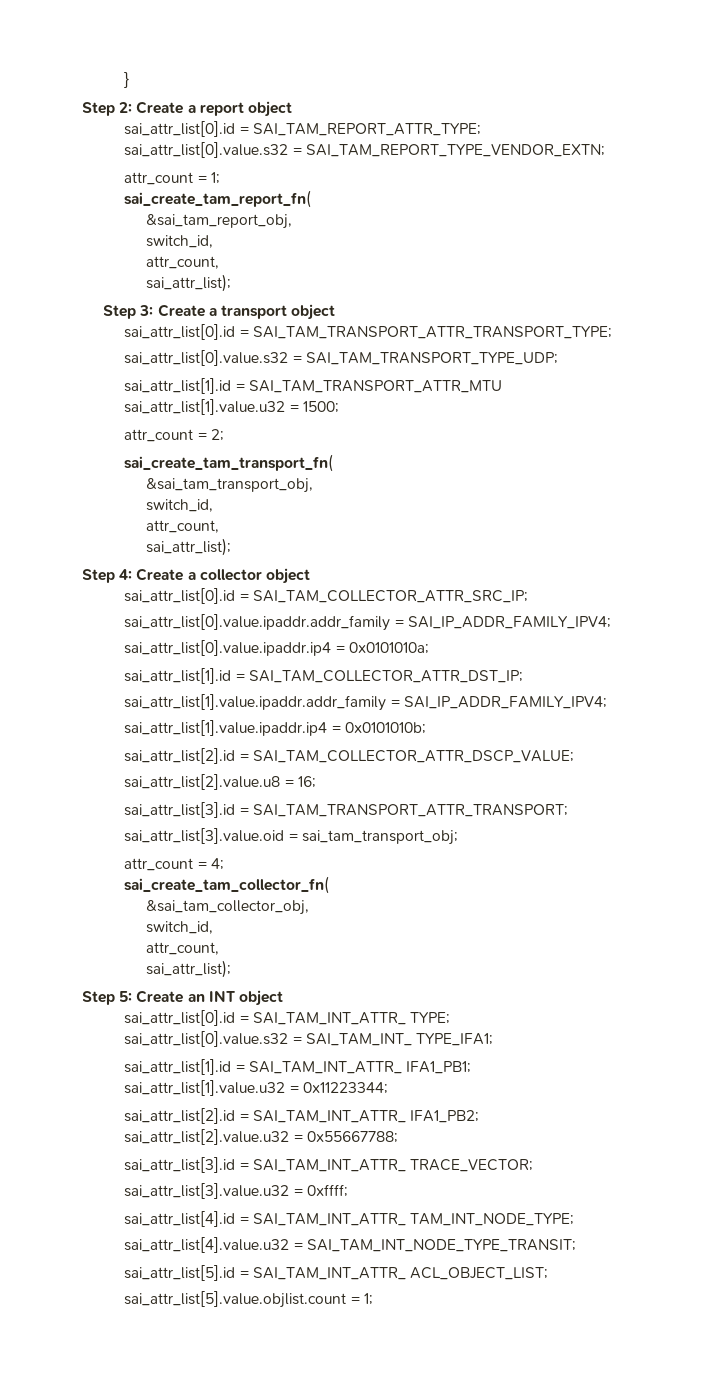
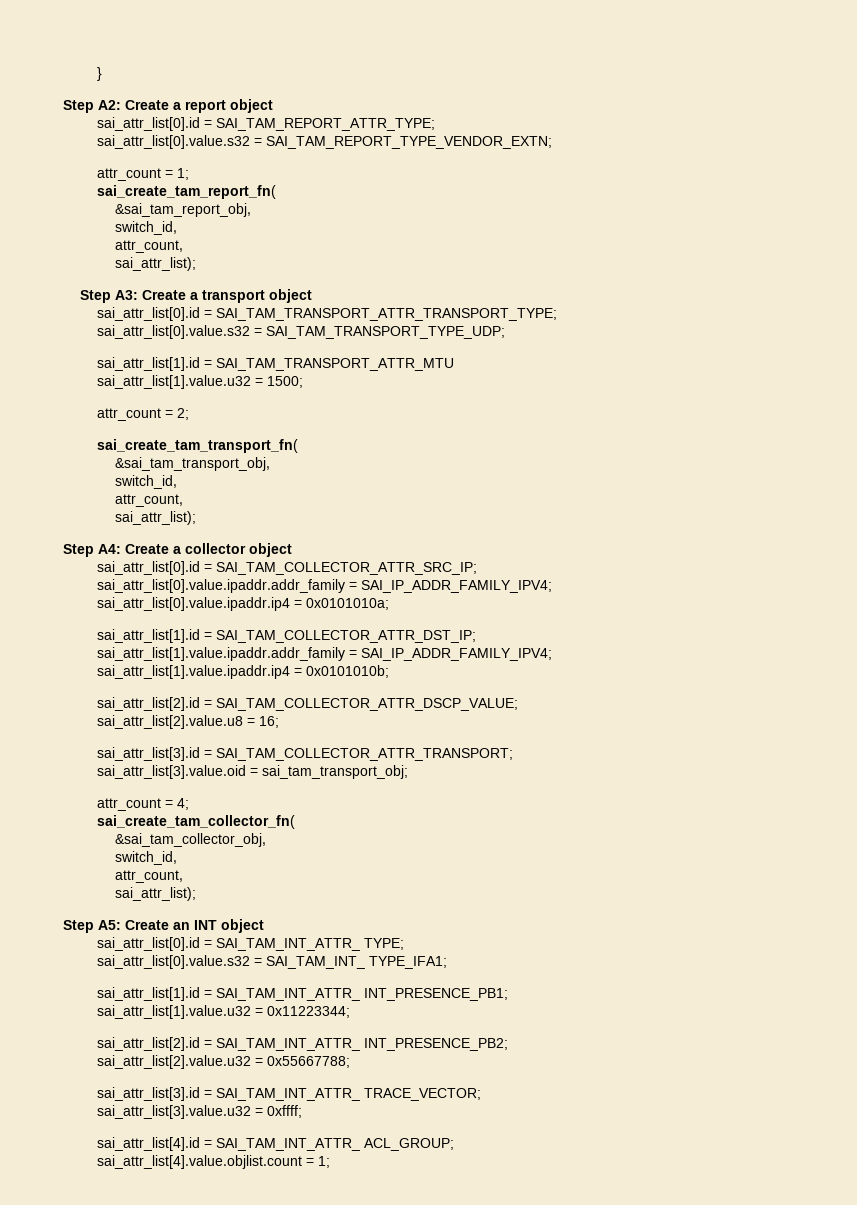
- Step 2: Create a report object
+ Step A2: Create a report object
- Step 3: Create a transport object
+ Step A3: Create a transport object
- Step 4: Create a collector object
+ Step A4: Create a collector object
- sai_attr_list[3].id = SAI_TAM_TRANSPORT_ATTR_TRANSPORT;
+ sai_attr_list[3].id = SAI_TAM_COLLECTOR_ATTR_TRANSPORT;
- Step 5: Create an INT object
+ Step A5: Create an INT object
- sai_attr_list[1].id = SAI_TAM_INT_ATTR_ IFA1_PB1;
+ sai_attr_list[1].id = SAI_TAM_INT_ATTR_ INT_PRESENCE_PB1;
- sai_attr_list[2].id = SAI_TAM_INT_ATTR_ IFA1_PB2;
+ sai_attr_list[2].id = SAI_TAM_INT_ATTR_ INT_PRESENCE_PB2;
- sai_attr_list[4].id = SAI_TAM_INT_ATTR_ TAM_INT_NODE_TYPE;
- sai_attr_list[4].value.u32 = SAI_TAM_INT_NODE_TYPE_TRANSIT;
- sai_attr_list[5].id = SAI_TAM_INT_ATTR_ ACL_OBJECT_LIST;
- sai_attr_list[5].value.objlist.count = 1;
+ sai_attr_list[4].id = SAI_TAM_INT_ATTR_ ACL_GROUP;
+ sai_attr_list[4].value.objlist.count = 1;

